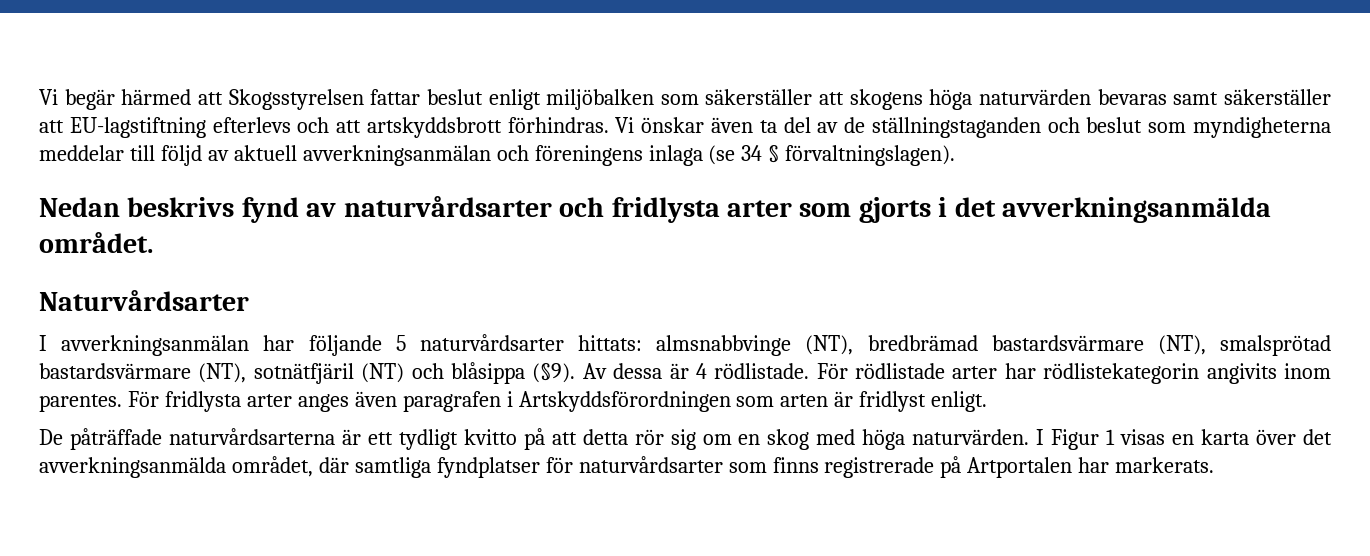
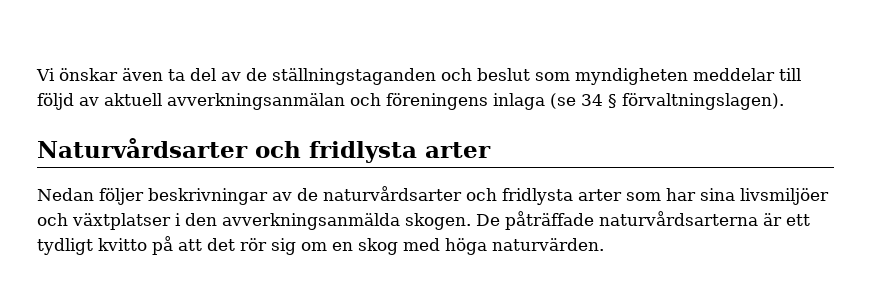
- Vi begär härmed att Skogsstyrelsen fattar beslut enligt miljöbalken som säkerställer att skogens höga naturvärden bevaras samt säkerställer att EU-lagstiftning efterlevs och att artskyddsbrott förhindras. Vi önskar även ta del av de ställningstaganden och beslut som myndigheterna meddelar till följd av aktuell avverkningsanmälan och föreningens inlaga (se 34 § förvaltningslagen).
+ Vi önskar även ta del av de ställningstaganden och beslut som myndigheten meddelar till följd av aktuell avverkningsanmälan och föreningens inlaga (se 34 § förvaltningslagen).
- Nedan beskrivs fynd av naturvårdsarter och fridlysta arter som gjorts i det avverkningsanmälda området.
- Naturvårdsarter
- I avverkningsanmälan har följande 5 naturvårdsarter hittats: almsnabbvinge (NT), bredbrämad bastardsvärmare (NT), smalsprötad bastardsvärmare (NT), sotnätfjäril (NT) och blåsippa (§9). Av dessa är 4 rödlistade. För rödlistade arter har rödlistekategorin angivits inom parentes. För fridlysta arter anges även paragrafen i Artskyddsförordningen som arten är fridlyst enligt.
- De påträffade naturvårdsarterna är ett tydligt kvitto på att detta rör sig om en skog med höga naturvärden. I Figur 1 visas en karta över det avverkningsanmälda området, där samtliga fyndplatser för naturvårdsarter som finns registrerade på Artportalen har markerats.
+ Naturvårdsarter och fridlysta arter
+ Nedan följer beskrivningar av de naturvårdsarter och fridlysta arter som har sina livsmiljöer och växtplatser i den avverkningsanmälda skogen. De påträffade naturvårdsarterna är ett tydligt kvitto på att det rör sig om en skog med höga naturvärden.

